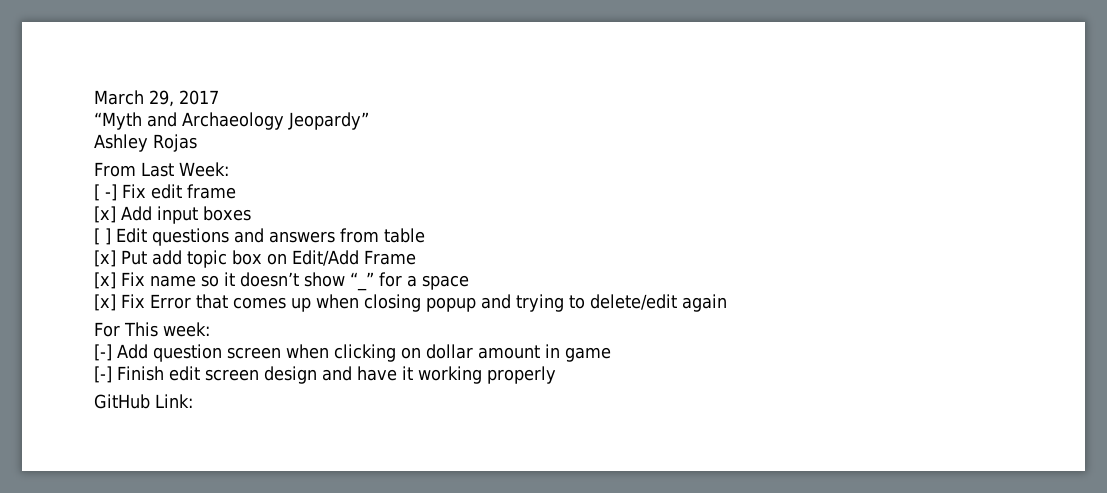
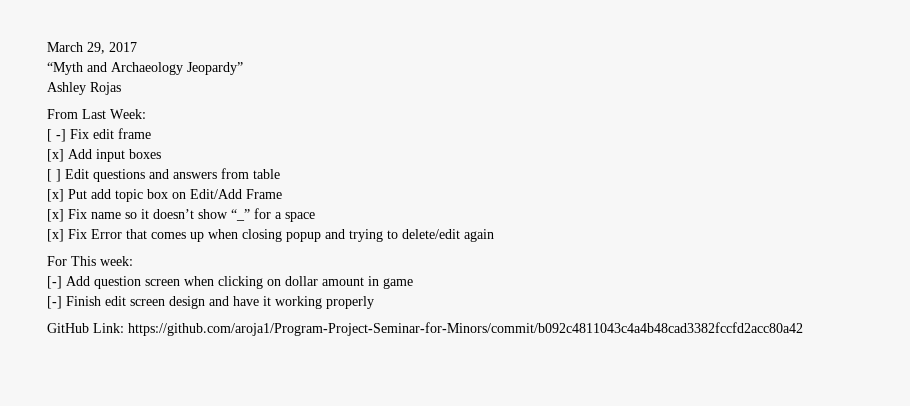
- GitHub Link:
+ GitHub Link: https://github.com/aroja1/Program-Project-Seminar-for-Minors/commit/b092c4811043c4a4b48cad3382fccfd2acc80a42

